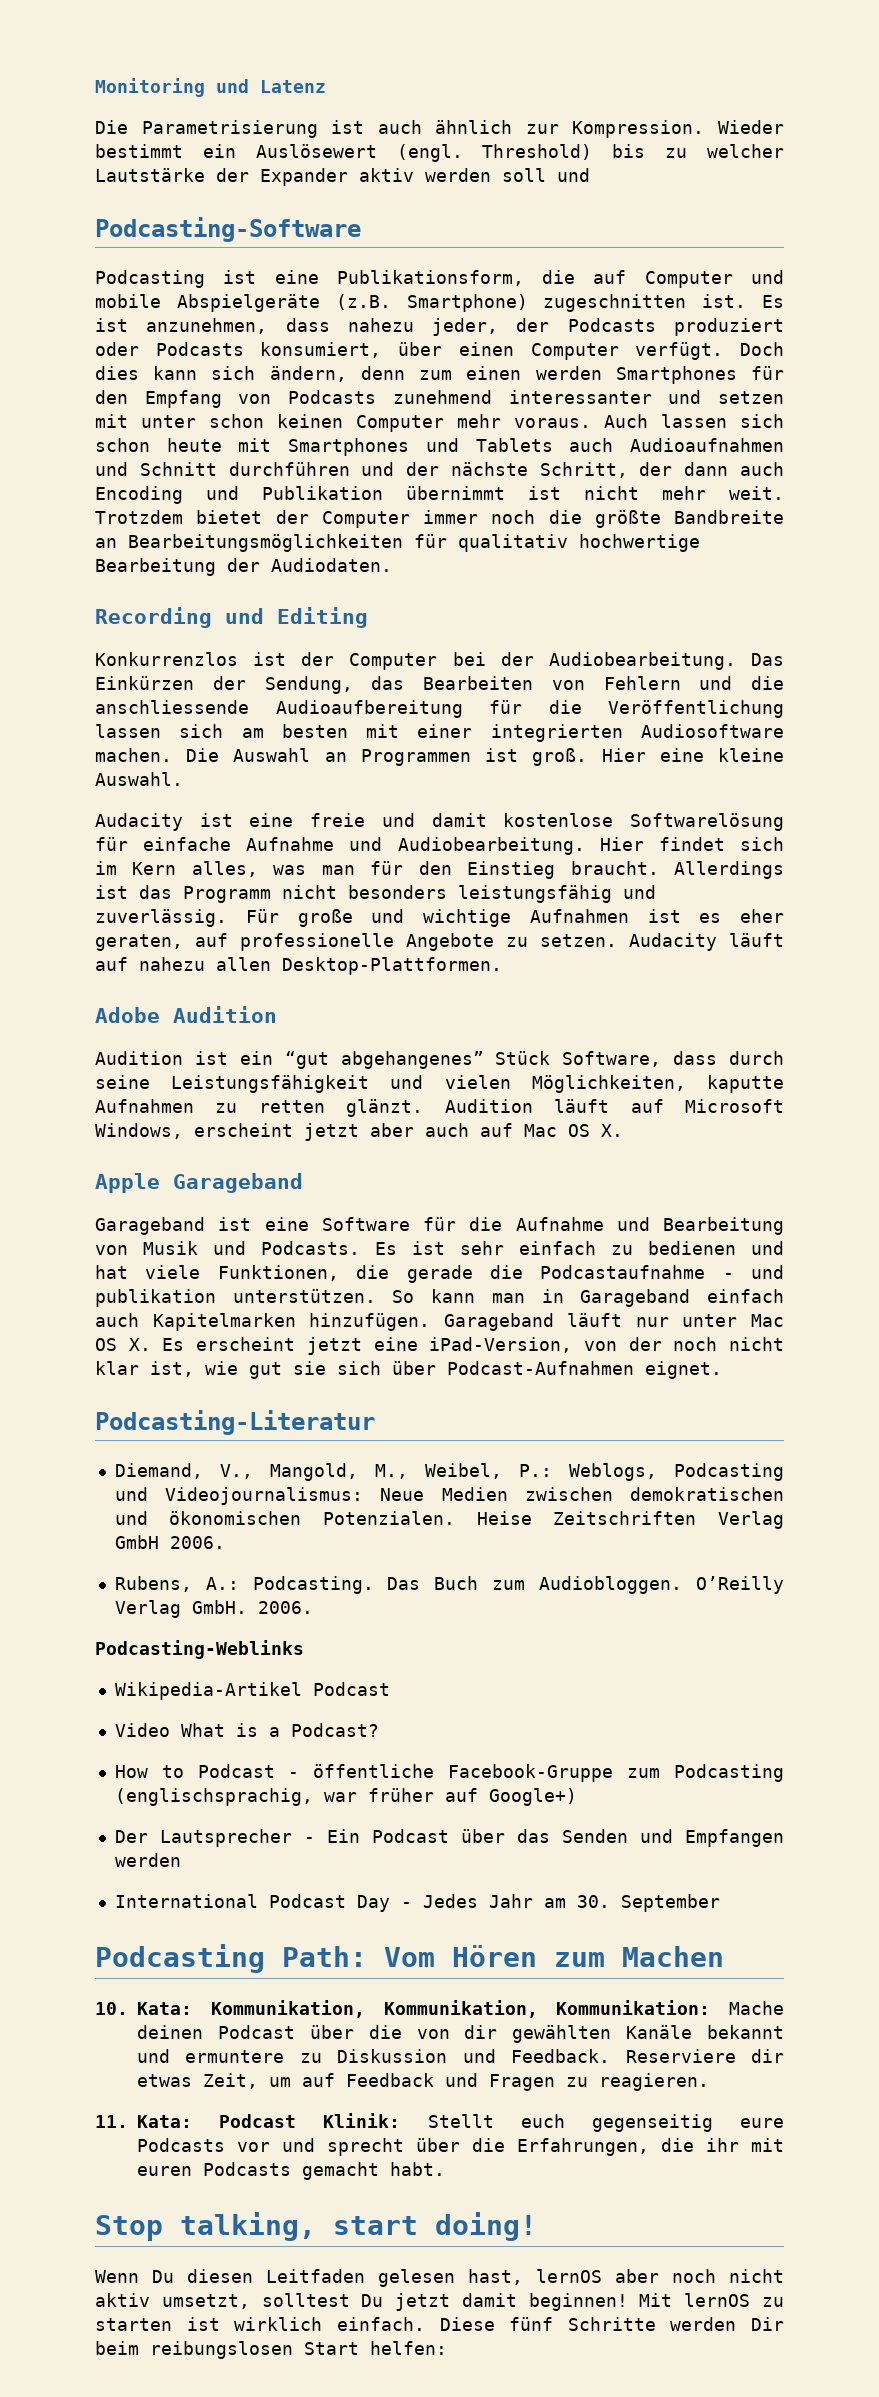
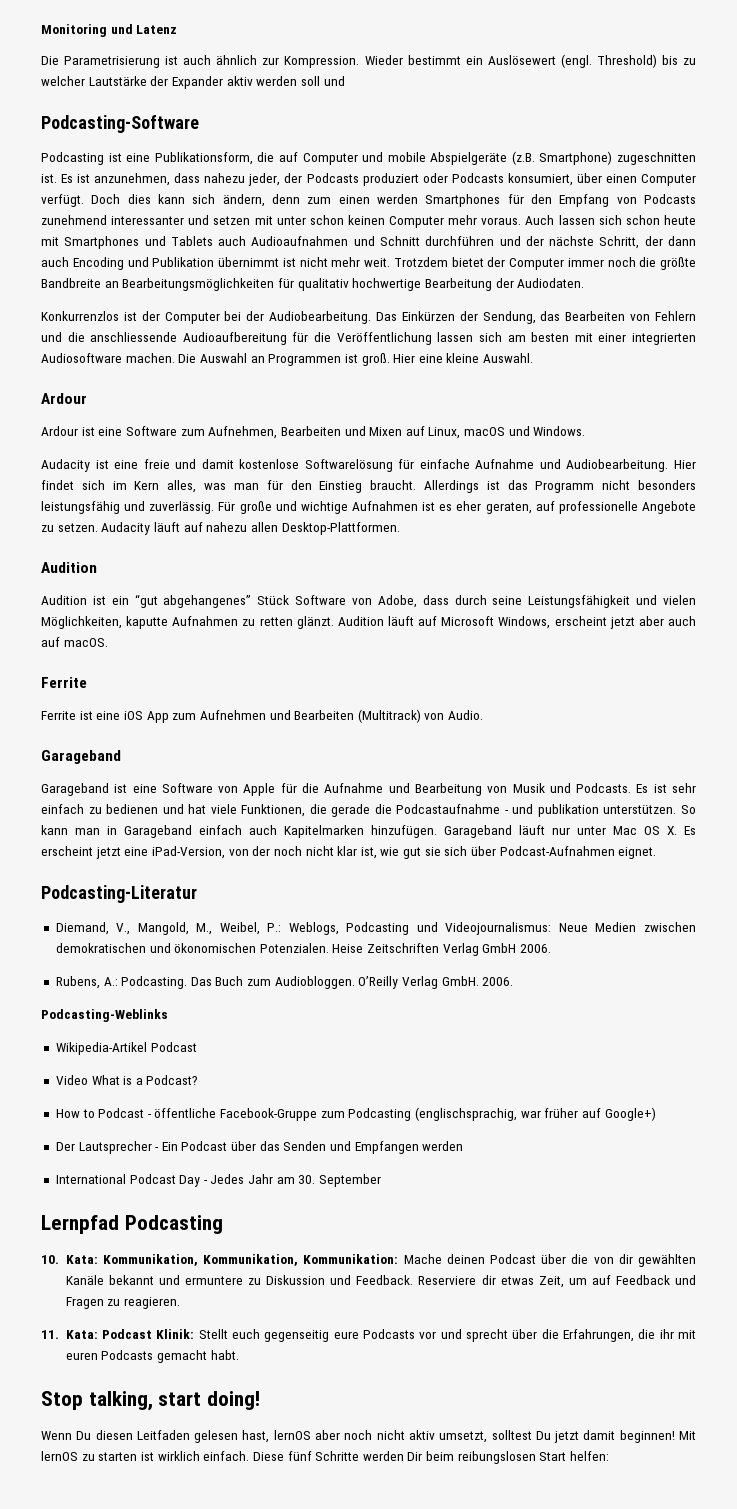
- Recording und Editing
  Hier eine kleine Auswahl.
+ Ardour
+ Ardour ist eine Software zum Aufnehmen, Bearbeiten und Mixen auf Linux, macOS und Windows.
  Audacity läuft auf nahezu allen Desktop-Plattformen.
- Adobe Audition
+ Audition
- Audition ist ein “gut abgehangenes” Stück Software, dass durch seine Leistungsfähigkeit und vielen Möglichkeiten, kaputte Aufnahmen zu retten glänzt.
+ Audition ist ein “gut abgehangenes” Stück Software von Adobe, dass durch seine Leistungsfähigkeit und vielen Möglichkeiten, kaputte Aufnahmen zu retten glänzt.
- Audition läuft auf Microsoft Windows, erscheint jetzt aber auch auf Mac OS X.
- Apple Garageband
+ Audition läuft auf Microsoft Windows, erscheint jetzt aber auch auf macOS.
+ Ferrite
+ Ferrite ist eine iOS App zum Aufnehmen und Bearbeiten (Multitrack) von Audio.
+ Garageband
- Garageband ist eine Software für die Aufnahme und Bearbeitung von Musik und Podcasts.
+ Garageband ist eine Software von Apple für die Aufnahme und Bearbeitung von Musik und Podcasts.
- Podcasting Path: Vom Hören zum Machen
+ Lernpfad Podcasting

